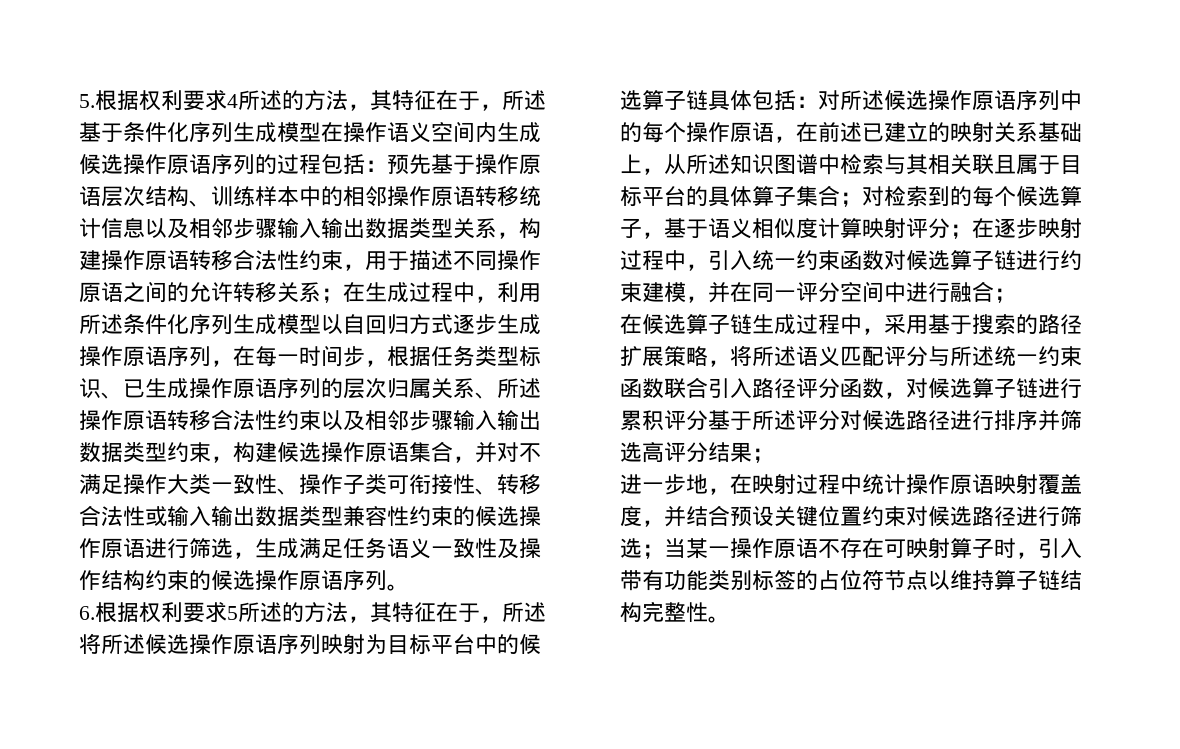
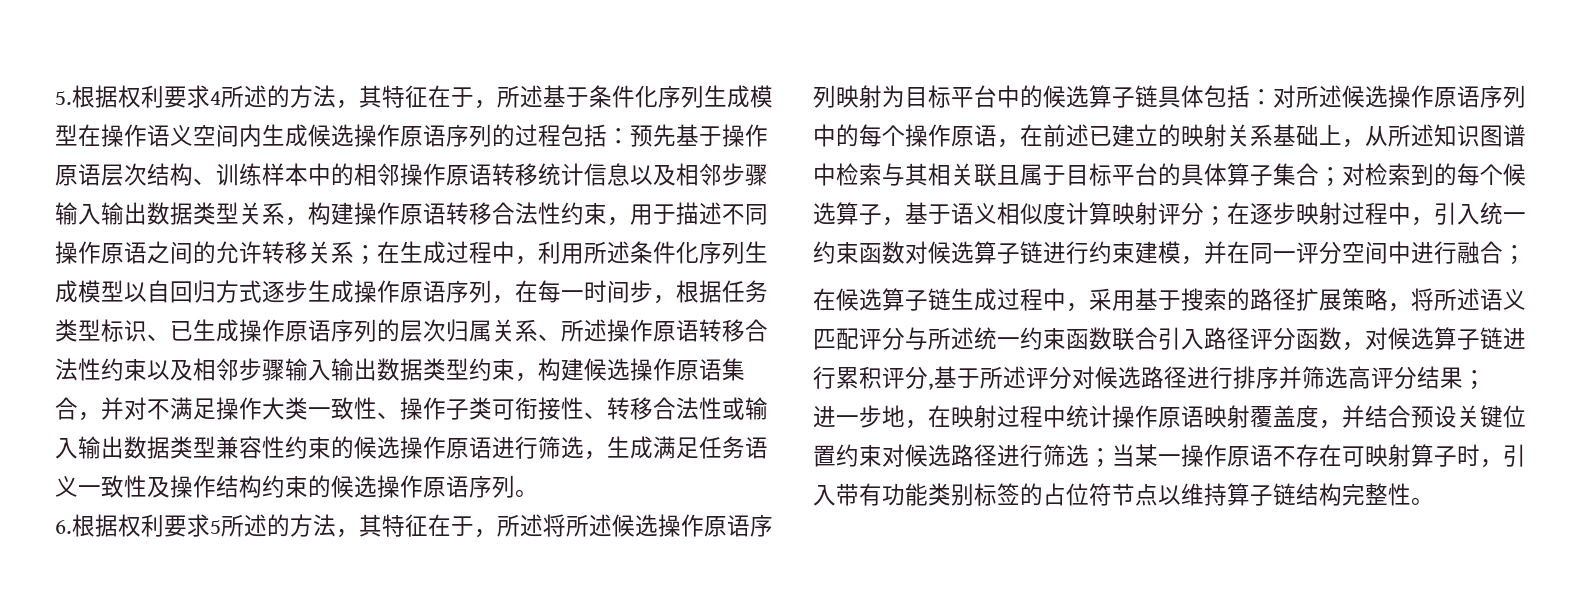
- 在候选算子链生成过程中，采用基于搜索的路径扩展策略，将所述语义匹配评分与所述统一约束函数联合引入路径评分函数，对候选算子链进行累积评分基于所述评分对候选路径进行排序并筛选高评分结果；
+ 在候选算子链生成过程中，采用基于搜索的路径扩展策略，将所述语义匹配评分与所述统一约束函数联合引入路径评分函数，对候选算子链进行累积评分,基于所述评分对候选路径进行排序并筛选高评分结果；

